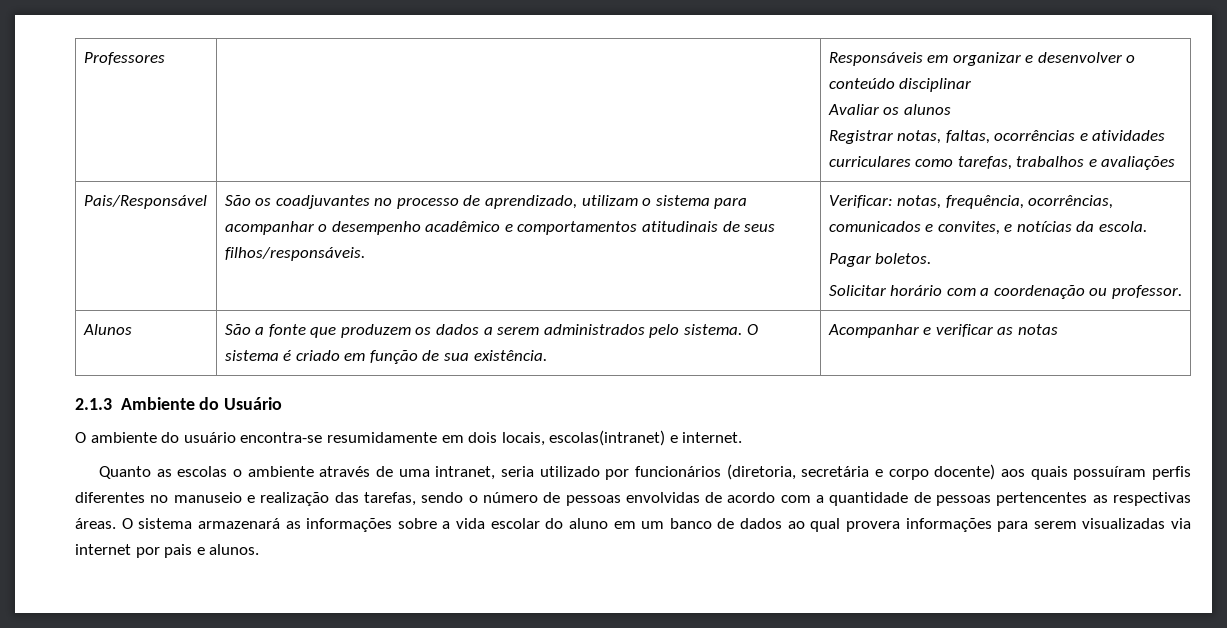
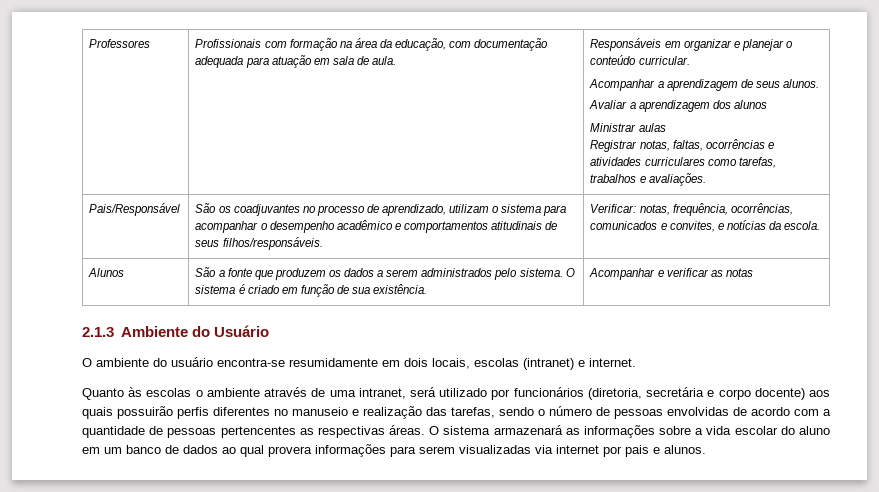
+ Profissionais com formação na área da educação, com documentação adequada para atuação em sala de aula.
- Responsáveis em organizar e desenvolver o conteúdo disciplinar
- Avaliar os alunos
+ Responsáveis em organizar e planejar o conteúdo curricular.
+ Acompanhar a aprendizagem de seus alunos.
+ Avaliar a aprendizagem dos alunos
+ Ministrar aulas
- Registrar notas, faltas, ocorrências e atividades curriculares como tarefas, trabalhos e avaliações
+ Registrar notas, faltas, ocorrências e atividades curriculares como tarefas, trabalhos e avaliações.
- Pagar boletos.
- Solicitar horário com a coordenação ou professor.
- O ambiente do usuário encontra-se resumidamente em dois locais, escolas(intranet) e internet.
+ O ambiente do usuário encontra-se resumidamente em dois locais, escolas (intranet) e internet.
- Quanto as escolas o ambiente através de uma intranet, seria utilizado por funcionários (diretoria, secretária e corpo docente) aos quais possuíram perfis diferentes no manuseio e realização das tarefas, sendo o número de pessoas envolvidas de acordo com a quantidade de pessoas pertencentes as respectivas áreas.
+ Quanto às escolas o ambiente através de uma intranet, será utilizado por funcionários (diretoria, secretária e corpo docente) aos quais possuirão perfis diferentes no manuseio e realização das tarefas, sendo o número de pessoas envolvidas de acordo com a quantidade de pessoas pertencentes as respectivas áreas.

